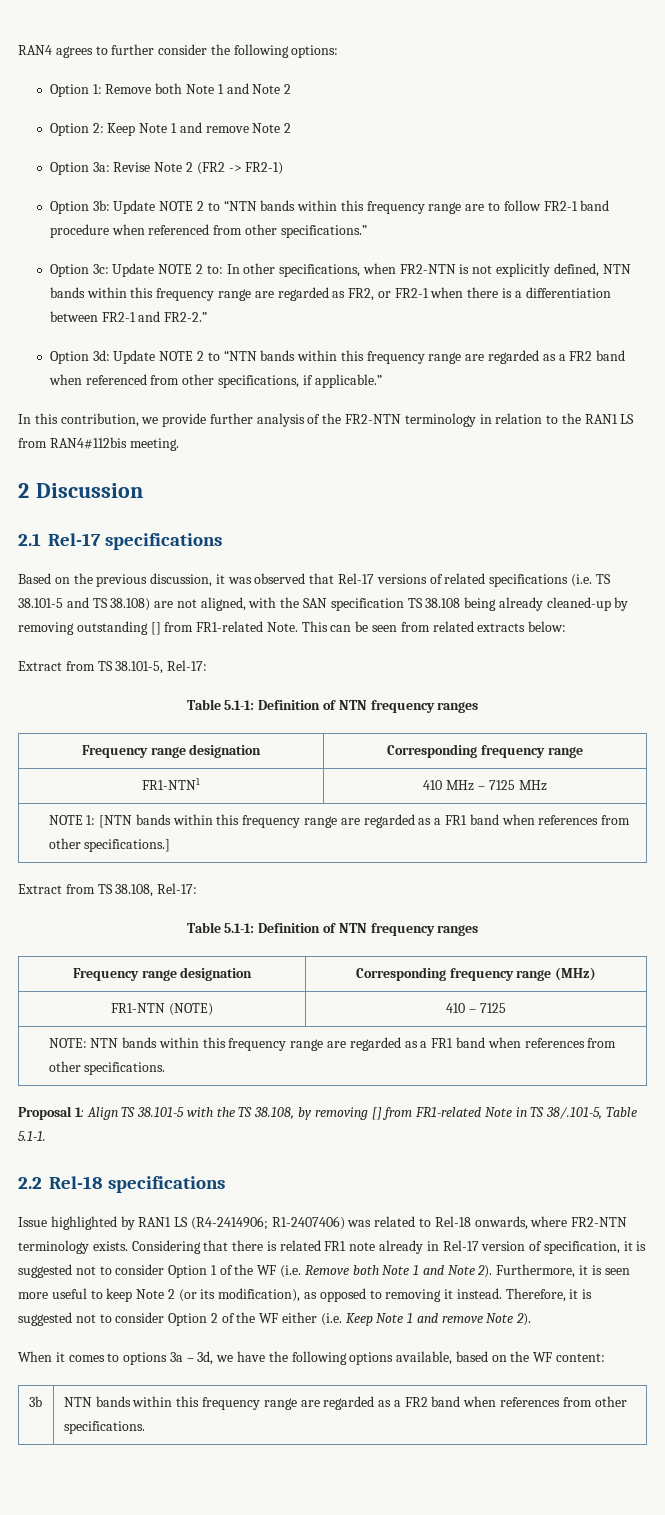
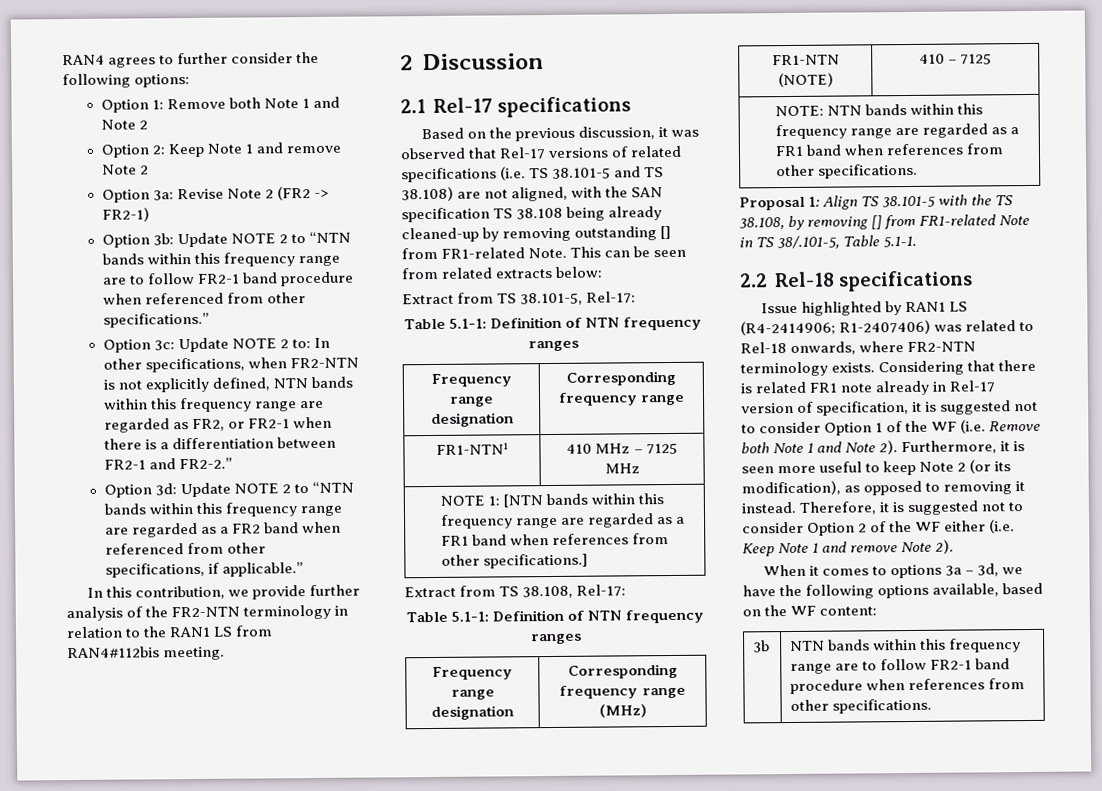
- 3b | NTN bands within this frequency range are regarded as a FR2 band when references from other specifications.
+ 3b | NTN bands within this frequency range are to follow FR2-1 band procedure when references from other specifications.

